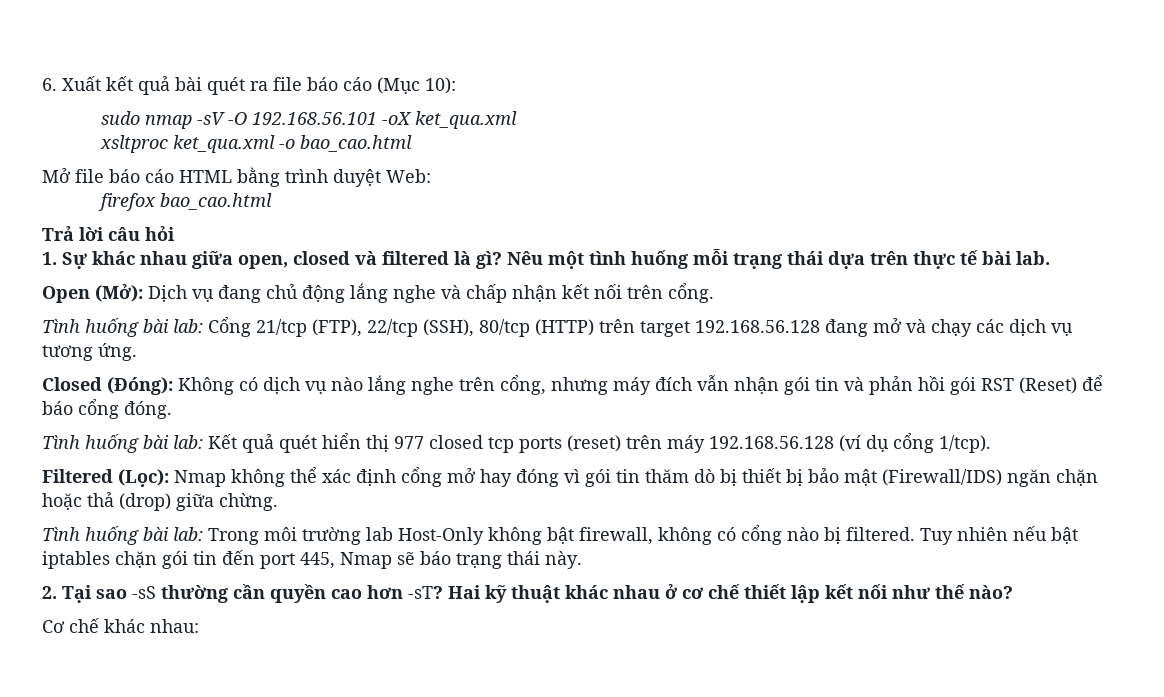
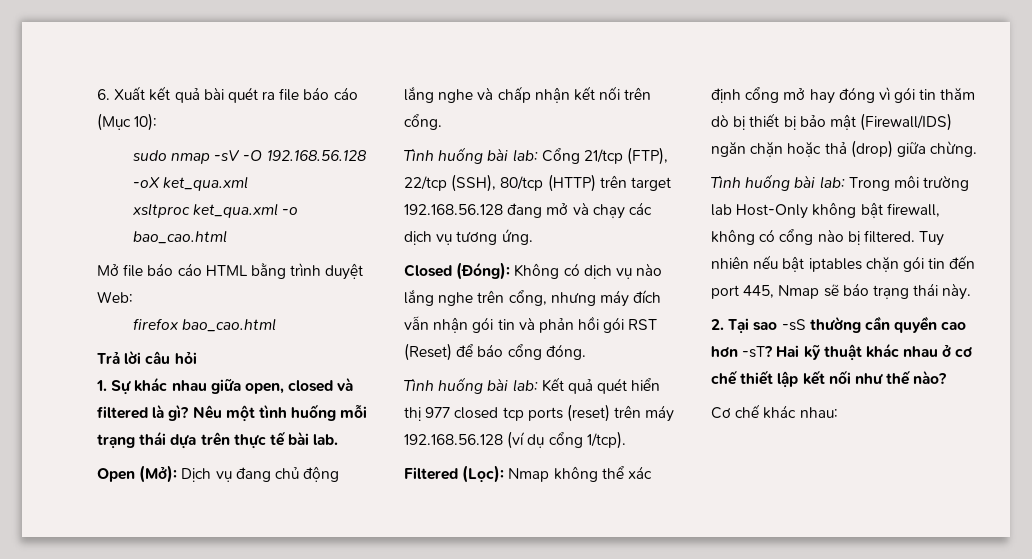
- sudo nmap -sV -O 192.168.56.101 -oX ket_qua.xml
+ sudo nmap -sV -O 192.168.56.128 -oX ket_qua.xml

